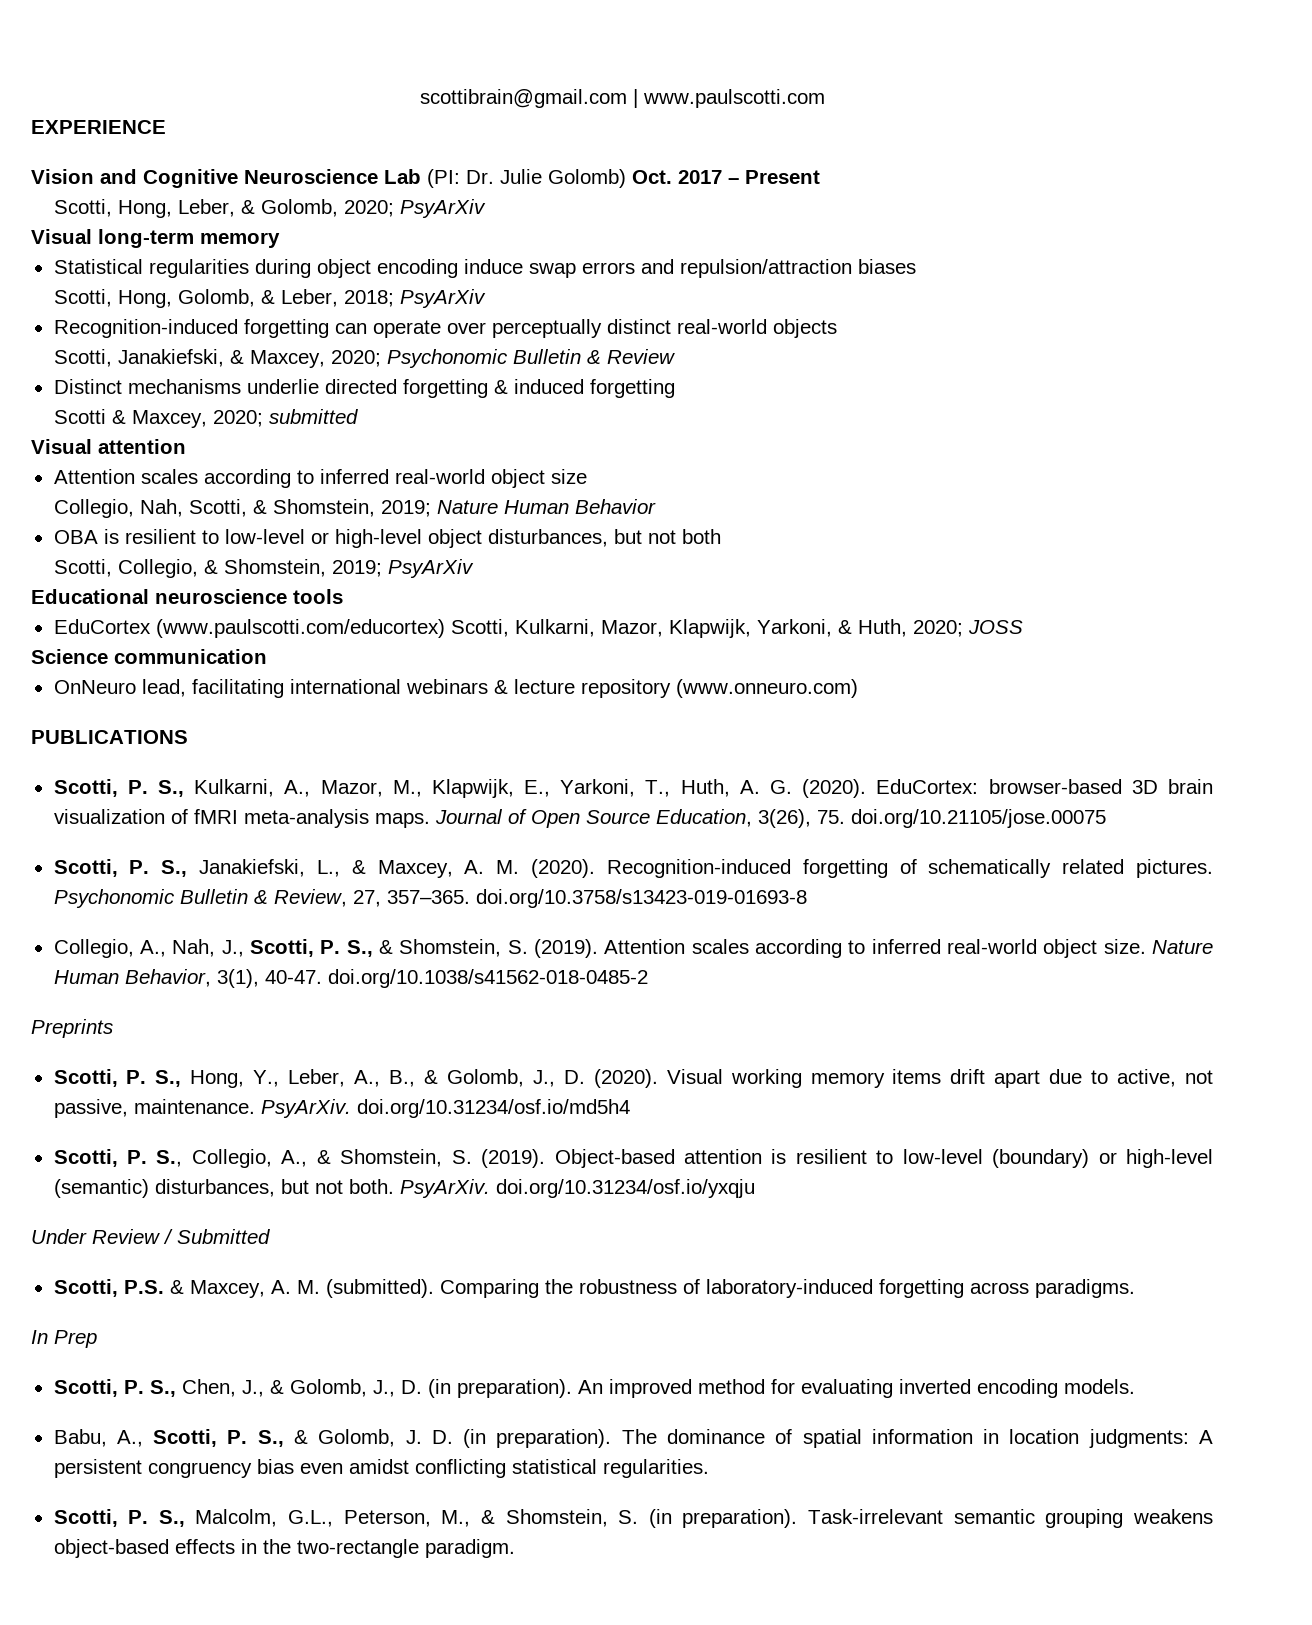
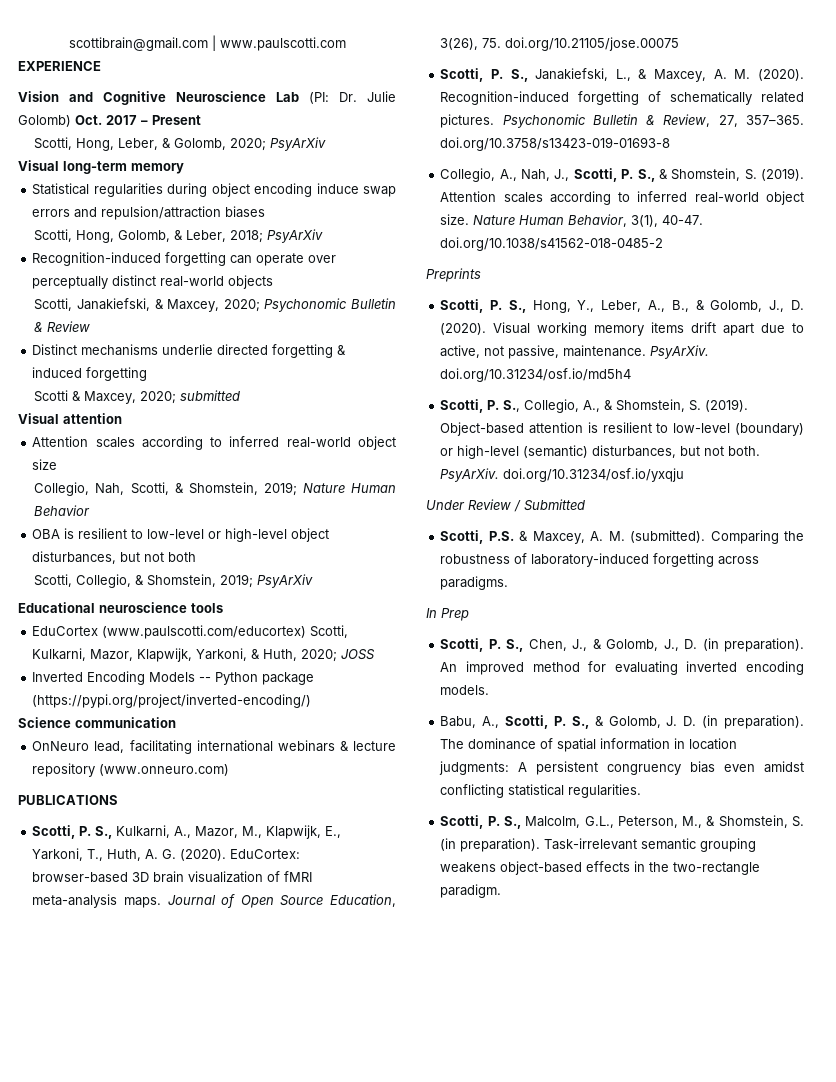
+ Inverted Encoding Models -- Python package (https://pypi.org/project/inverted-encoding/)

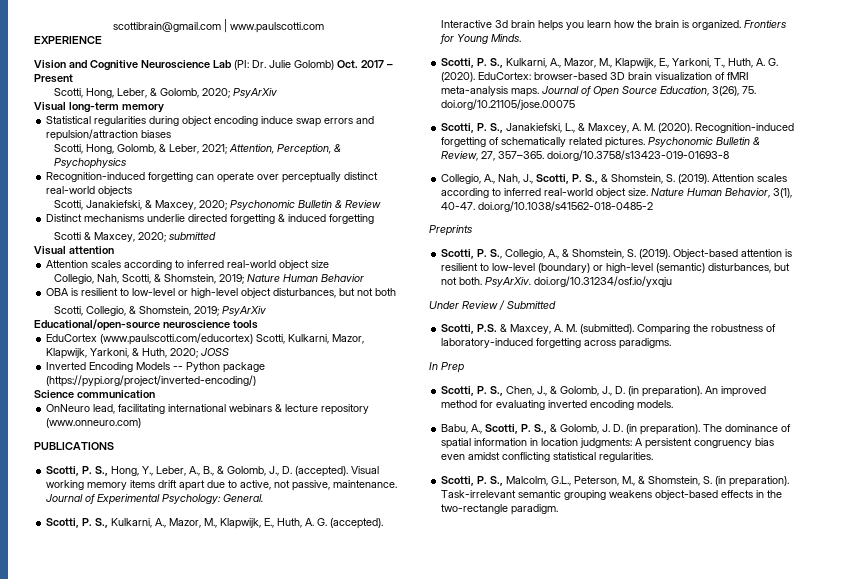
- Scotti, Hong, Golomb, & Leber, 2018; PsyArXiv
+ Scotti, Hong, Golomb, & Leber, 2021; Attention, Perception, & Psychophysics
- Educational neuroscience tools
+ Educational/open-source neuroscience tools
+ Scotti, P. S., Hong, Y., Leber, A., B., & Golomb, J., D. (accepted). Visual working memory items drift apart due to active, not passive, maintenance. Journal of Experimental Psychology: General.
+ Scotti, P. S., Kulkarni, A., Mazor, M., Klapwijk, E., Huth, A. G. (accepted). Interactive 3d brain helps you learn how the brain is organized. Frontiers for Young Minds.
- Scotti, P. S., Hong, Y., Leber, A., B., & Golomb, J., D. (2020). Visual working memory items drift apart due to active, not passive, maintenance. PsyArXiv. doi.org/10.31234/osf.io/md5h4

